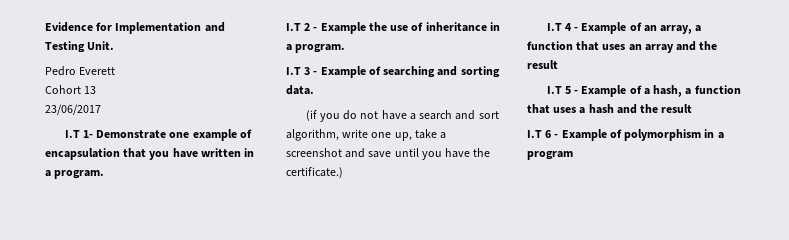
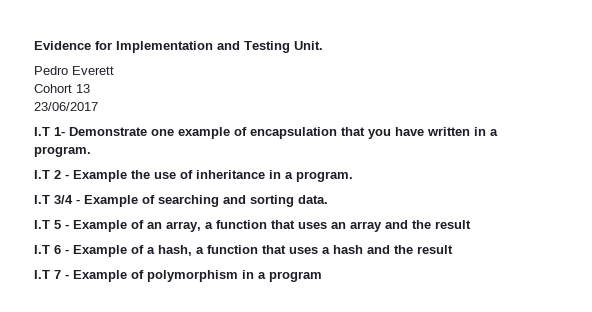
- I.T 3 - Example of searching and sorting data.
+ I.T 3/4 - Example of searching and sorting data.
- (if you do not have a search and sort algorithm, write one up, take a screenshot and save until you have the certificate.)
- I.T 4 - Example of an array, a function that uses an array and the result
+ I.T 5 - Example of an array, a function that uses an array and the result
- I.T 5 - Example of a hash, a function that uses a hash and the result
+ I.T 6 - Example of a hash, a function that uses a hash and the result
- I.T 6 - Example of polymorphism in a program
+ I.T 7 - Example of polymorphism in a program

